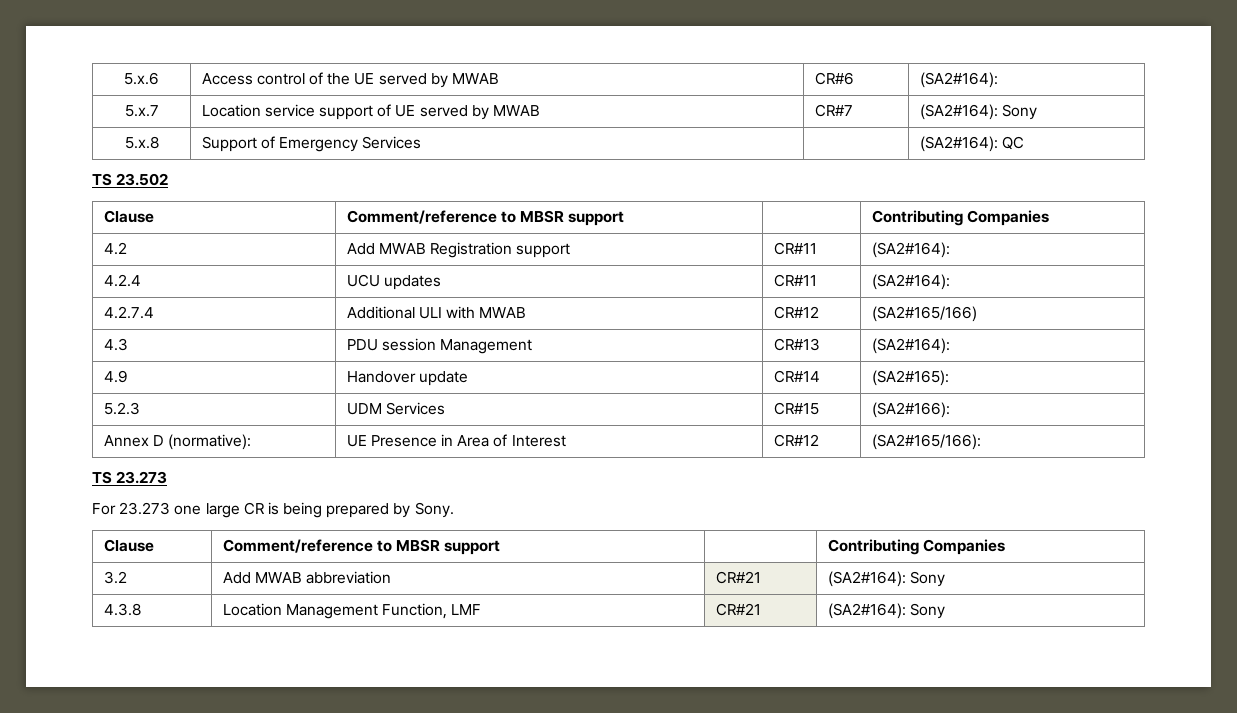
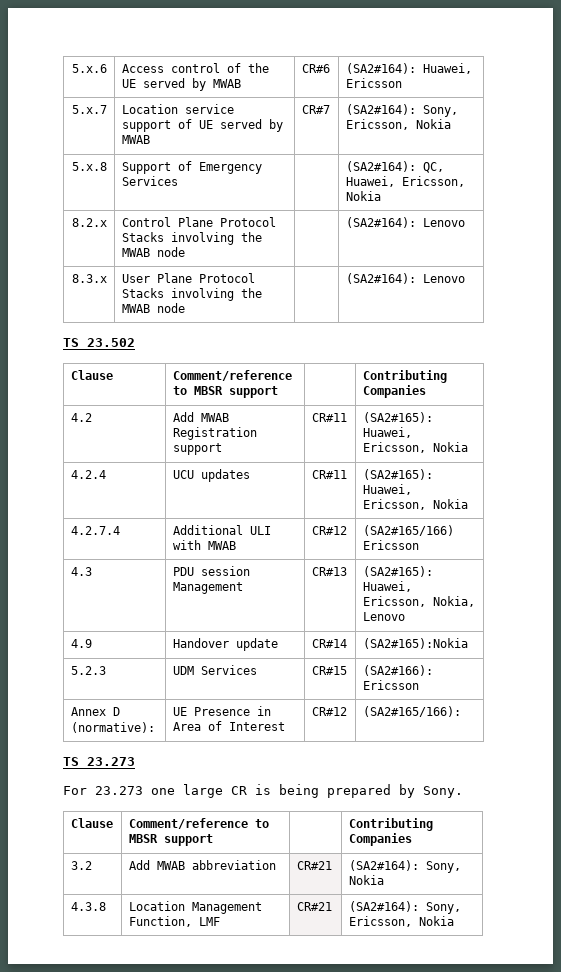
- 5.x.6 | Access control of the UE served by MWAB | CR#6 | (SA2#164):
+ 5.x.6 | Access control of the UE served by MWAB | CR#6 | (SA2#164): Huawei, Ericsson
- 5.x.7 | Location service support of UE served by MWAB | CR#7 | (SA2#164): Sony
+ 5.x.7 | Location service support of UE served by MWAB | CR#7 | (SA2#164): Sony, Ericsson, Nokia
- 5.x.8 | Support of Emergency Services | | (SA2#164): QC
+ 5.x.8 | Support of Emergency Services | | (SA2#164): QC, Huawei, Ericsson, Nokia
+ 8.2.x | Control Plane Protocol Stacks involving the MWAB node | | (SA2#164): Lenovo
+ 8.3.x | User Plane Protocol Stacks involving the MWAB node | | (SA2#164): Lenovo
- 4.2 | Add MWAB Registration support | CR#11 | (SA2#164):
+ 4.2 | Add MWAB Registration support | CR#11 | (SA2#165): Huawei, Ericsson, Nokia
- 4.2.4 | UCU updates | CR#11 | (SA2#164):
+ 4.2.4 | UCU updates | CR#11 | (SA2#165): Huawei, Ericsson, Nokia
- 4.2.7.4 | Additional ULI with MWAB | CR#12 | (SA2#165/166)
+ 4.2.7.4 | Additional ULI with MWAB | CR#12 | (SA2#165/166) Ericsson
- 4.3 | PDU session Management | CR#13 | (SA2#164):
+ 4.3 | PDU session Management | CR#13 | (SA2#165): Huawei, Ericsson, Nokia, Lenovo
- 4.9 | Handover update | CR#14 | (SA2#165):
+ 4.9 | Handover update | CR#14 | (SA2#165):Nokia
- 5.2.3 | UDM Services | CR#15 | (SA2#166):
+ 5.2.3 | UDM Services | CR#15 | (SA2#166): Ericsson
- 3.2 | Add MWAB abbreviation | CR#21 | (SA2#164): Sony
+ 3.2 | Add MWAB abbreviation | CR#21 | (SA2#164): Sony, Nokia
- 4.3.8 | Location Management Function, LMF | CR#21 | (SA2#164): Sony
+ 4.3.8 | Location Management Function, LMF | CR#21 | (SA2#164): Sony, Ericsson, Nokia

